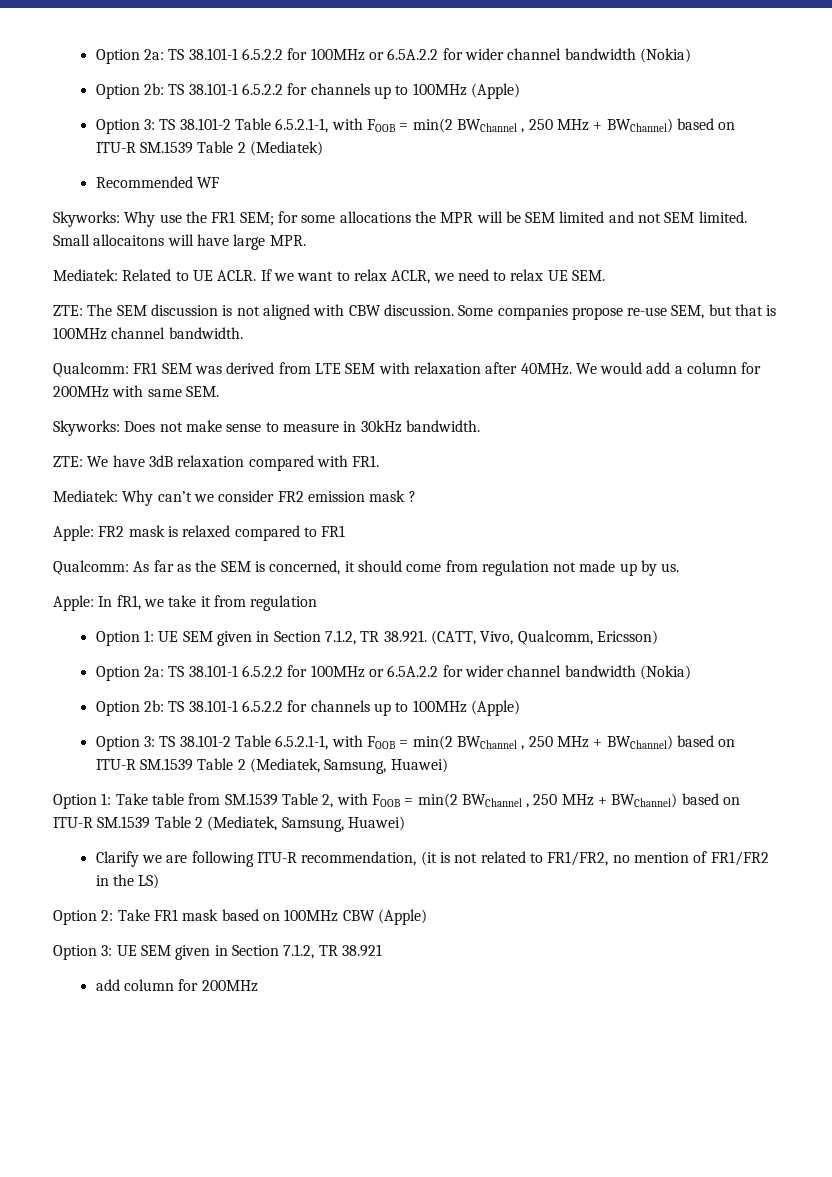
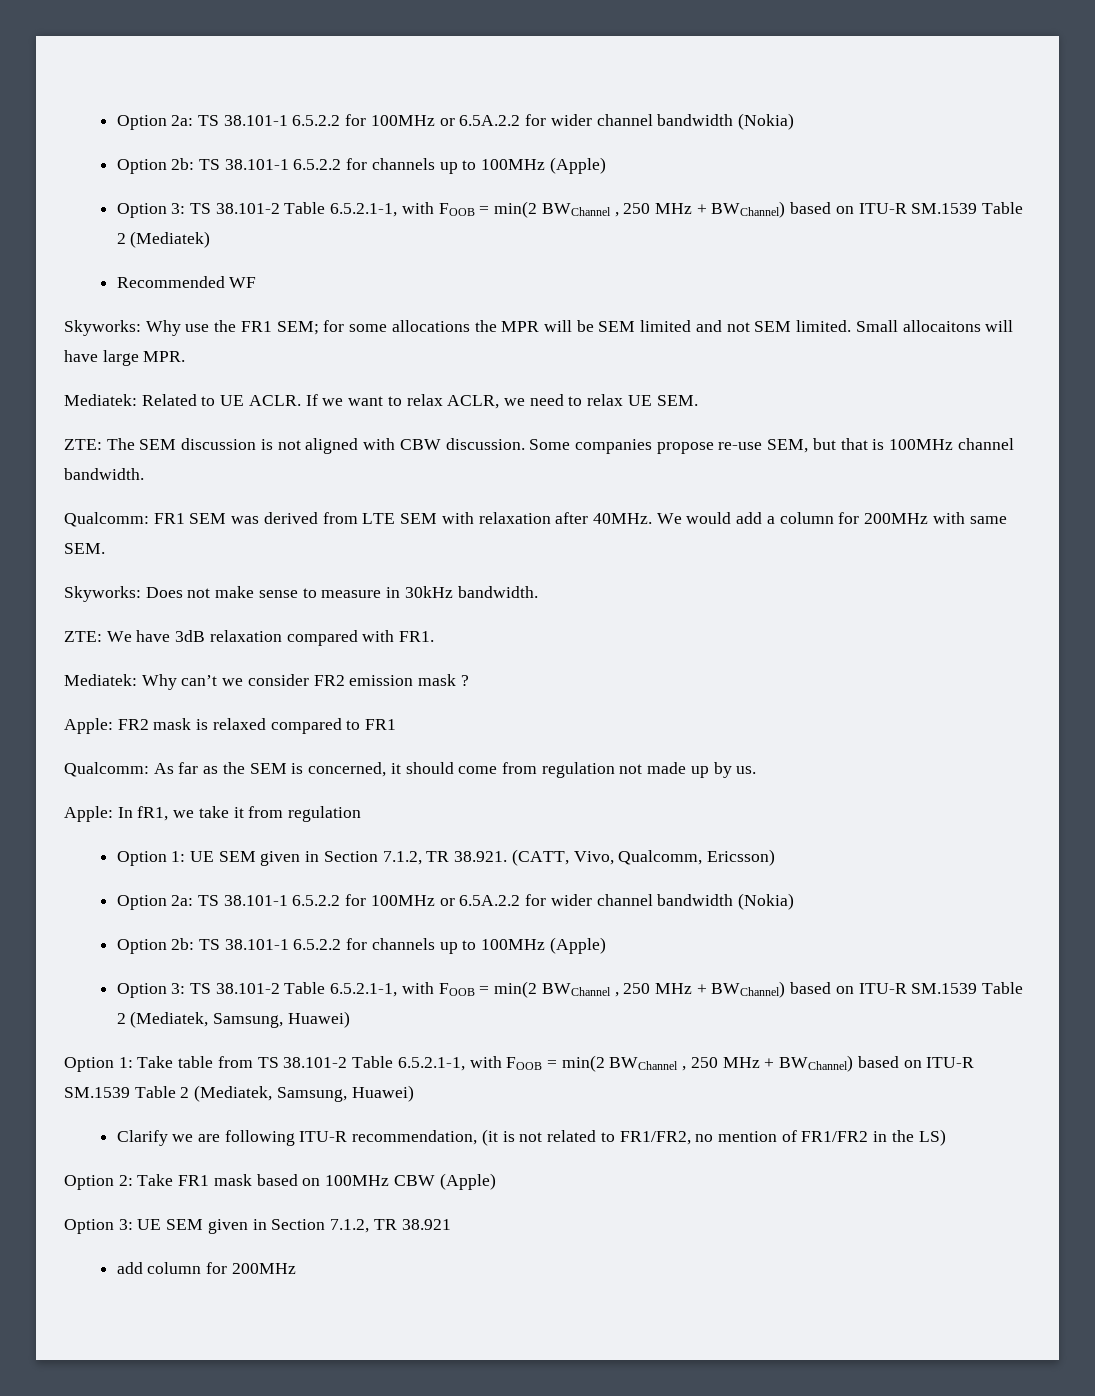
- Option 1: Take table from SM.1539 Table 2, with FOOB = min(2 BWChannel , 250 MHz + BWChannel) based on ITU-R SM.1539 Table 2 (Mediatek, Samsung, Huawei)
+ Option 1: Take table from TS 38.101-2 Table 6.5.2.1-1, with FOOB = min(2 BWChannel , 250 MHz + BWChannel) based on ITU-R SM.1539 Table 2 (Mediatek, Samsung, Huawei)

